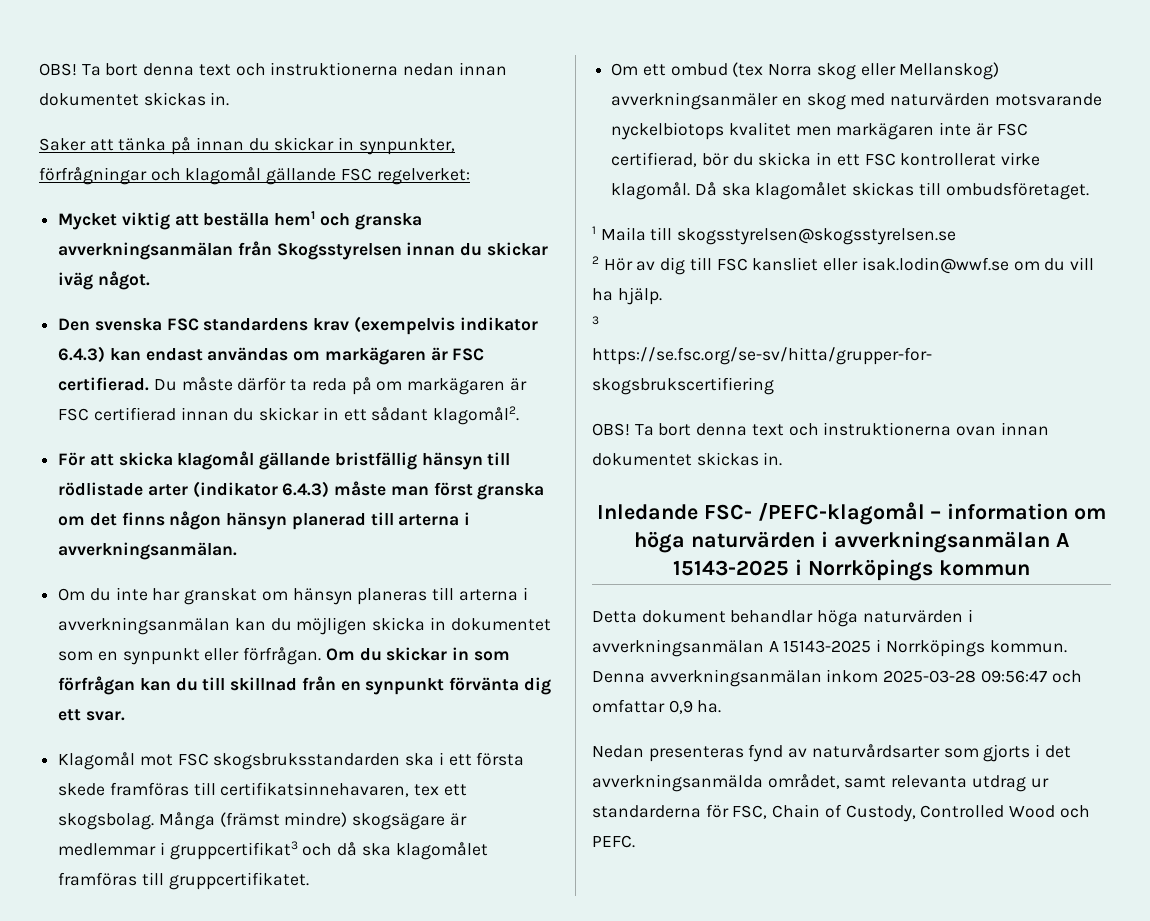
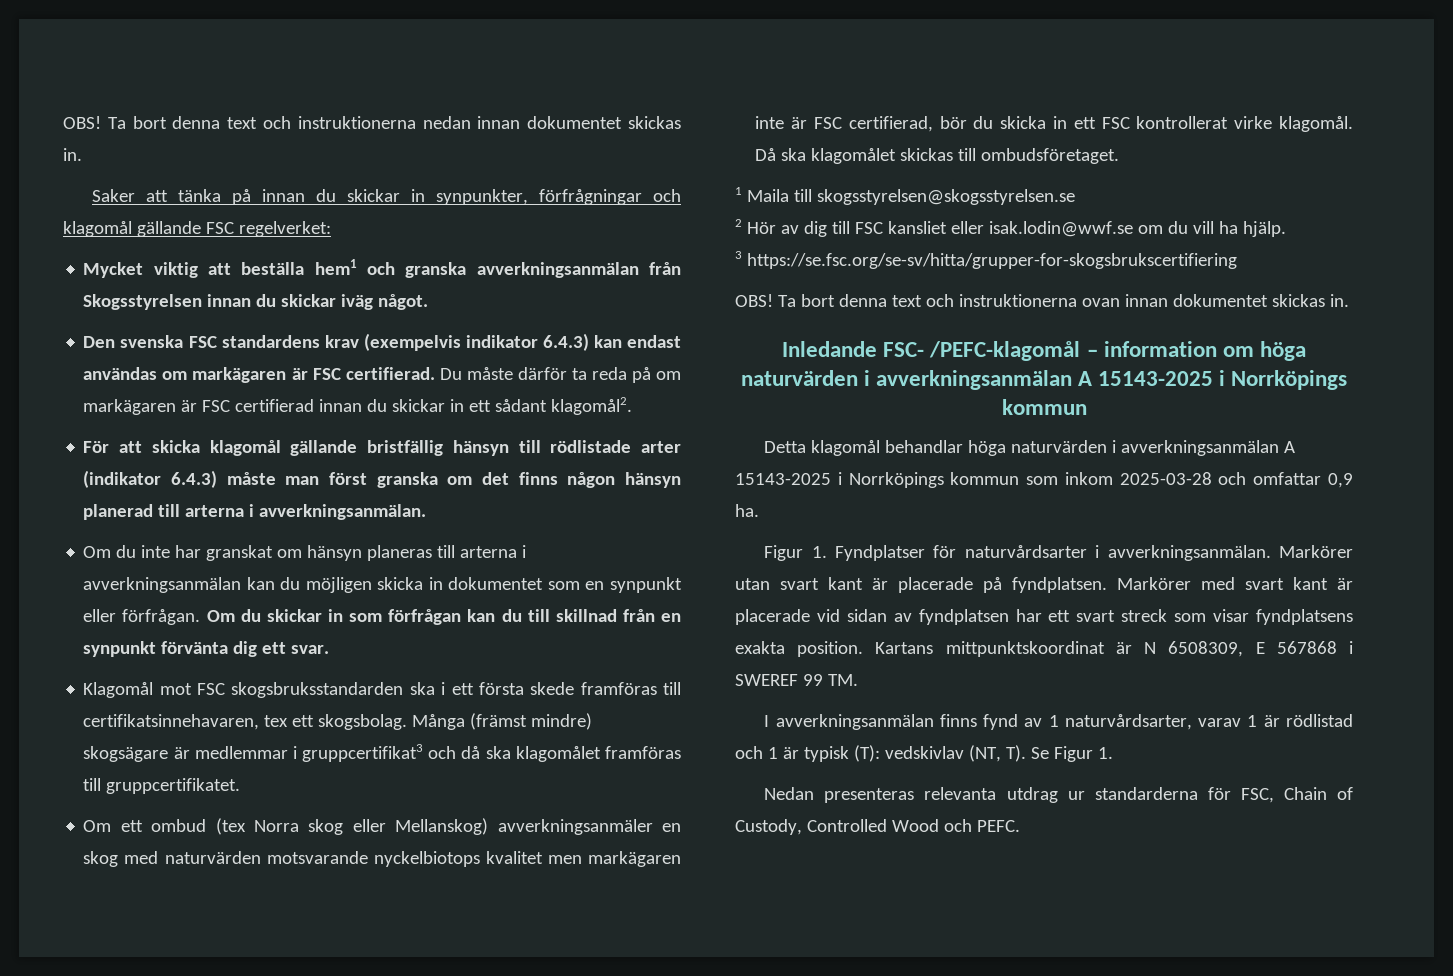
- Detta dokument behandlar höga naturvärden i avverkningsanmälan A 15143-2025 i Norrköpings kommun. Denna avverkningsanmälan inkom 2025-03-28 09:56:47 och omfattar 0,9 ha.
+ Detta klagomål behandlar höga naturvärden i avverkningsanmälan A 15143-2025 i Norrköpings kommun som inkom 2025-03-28 och omfattar 0,9 ha.
- Nedan presenteras fynd av naturvårdsarter som gjorts i det avverkningsanmälda området, samt relevanta utdrag ur standarderna för FSC, Chain of Custody, Controlled Wood och PEFC.
+ Figur 1. Fyndplatser för naturvårdsarter i avverkningsanmälan. Markörer utan svart kant är placerade på fyndplatsen. Markörer med svart kant är placerade vid sidan av fyndplatsen har ett svart streck som visar fyndplatsens exakta position. Kartans mittpunktskoordinat är N 6508309, E 567868 i SWEREF 99 TM.
+ I avverkningsanmälan finns fynd av 1 naturvårdsarter, varav 1 är rödlistad och 1 är typisk (T): vedskivlav (NT, T). Se Figur 1.
+ Nedan presenteras relevanta utdrag ur standarderna för FSC, Chain of Custody, Controlled Wood och PEFC.

